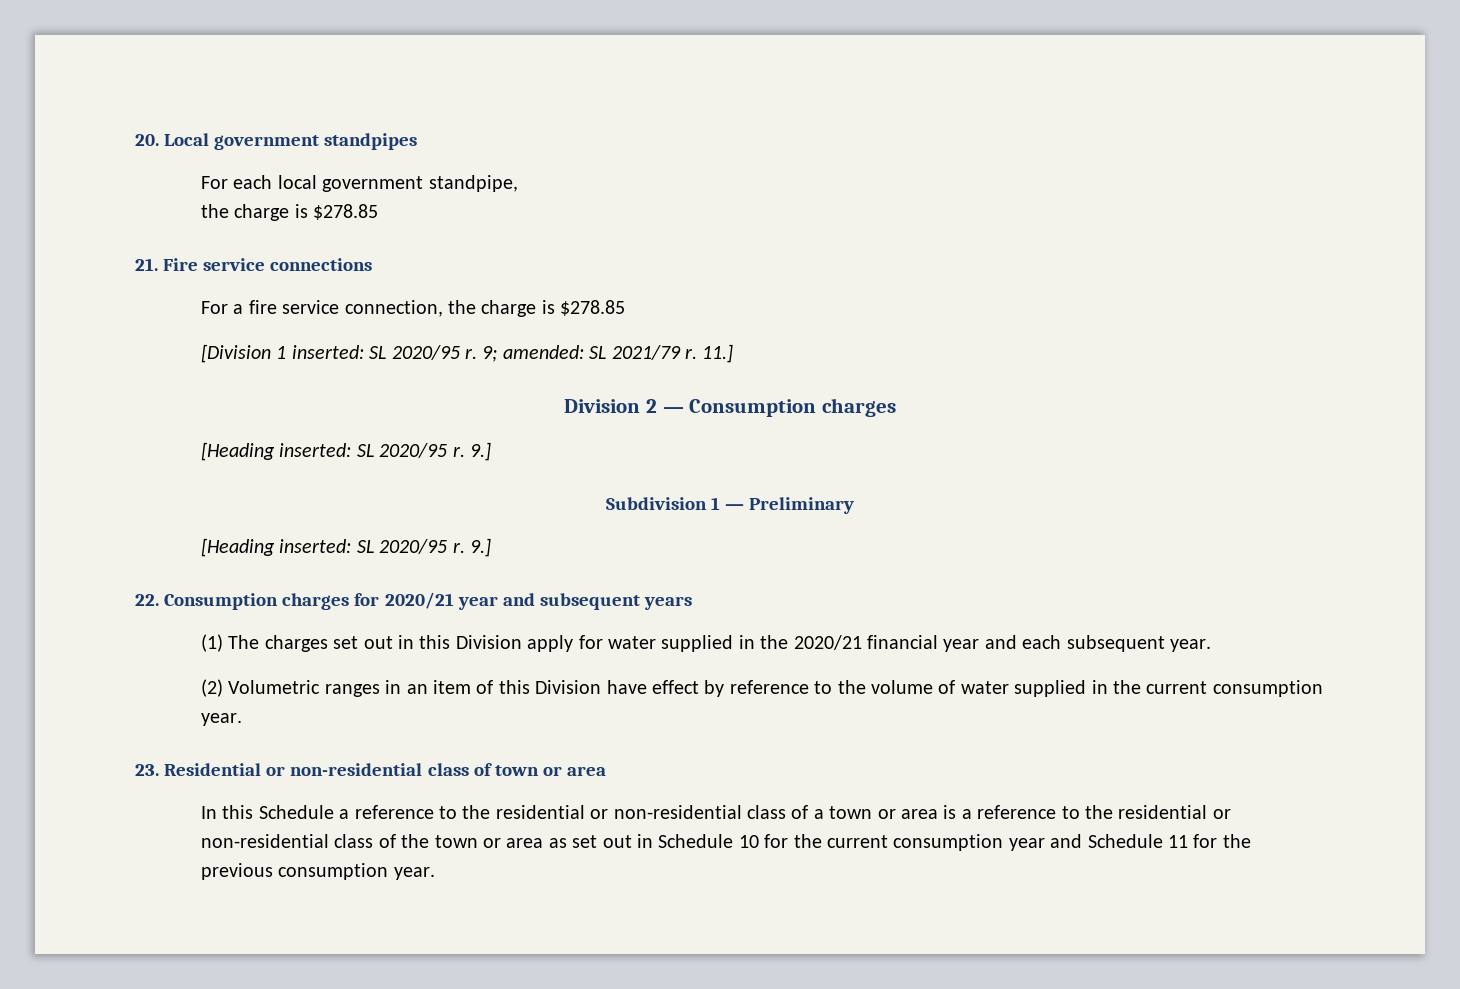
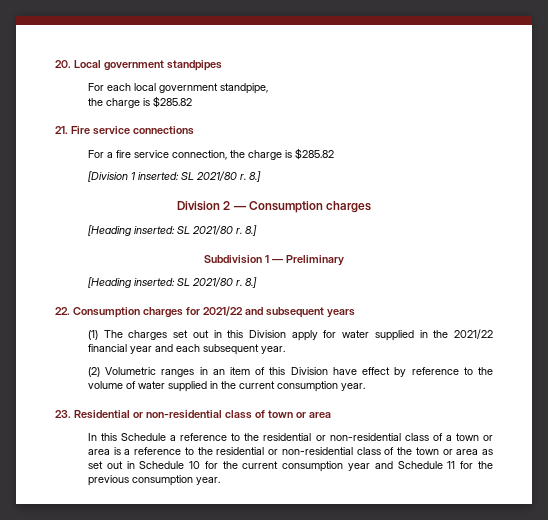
  For each local government standpipe,
- the charge is $278.85
+ the charge is $285.82
- For a fire service connection, the charge is $278.85
+ For a fire service connection, the charge is $285.82
- [Division 1 inserted: SL 2020/95 r. 9; amended: SL 2021/79 r. 11.]
+ [Division 1 inserted: SL 2021/80 r. 8.]
  Division 2 — Consumption charges
- [Heading inserted: SL 2020/95 r. 9.]
+ [Heading inserted: SL 2021/80 r. 8.]
  Subdivision 1 — Preliminary
- [Heading inserted: SL 2020/95 r. 9.]
+ [Heading inserted: SL 2021/80 r. 8.]
- 22. Consumption charges for 2020/21 year and subsequent years
+ 22. Consumption charges for 2021/22 and subsequent years
- (1) The charges set out in this Division apply for water supplied in the 2020/21 financial year and each subsequent year.
+ (1) The charges set out in this Division apply for water supplied in the 2021/22 financial year and each subsequent year.

